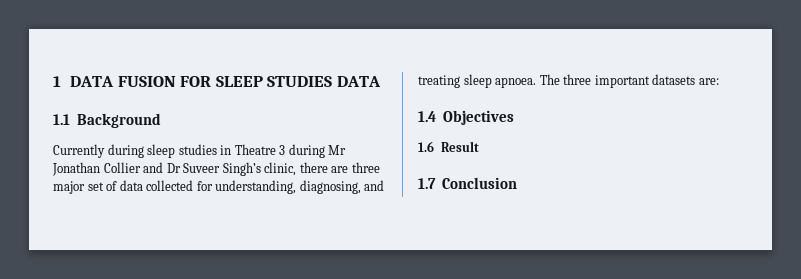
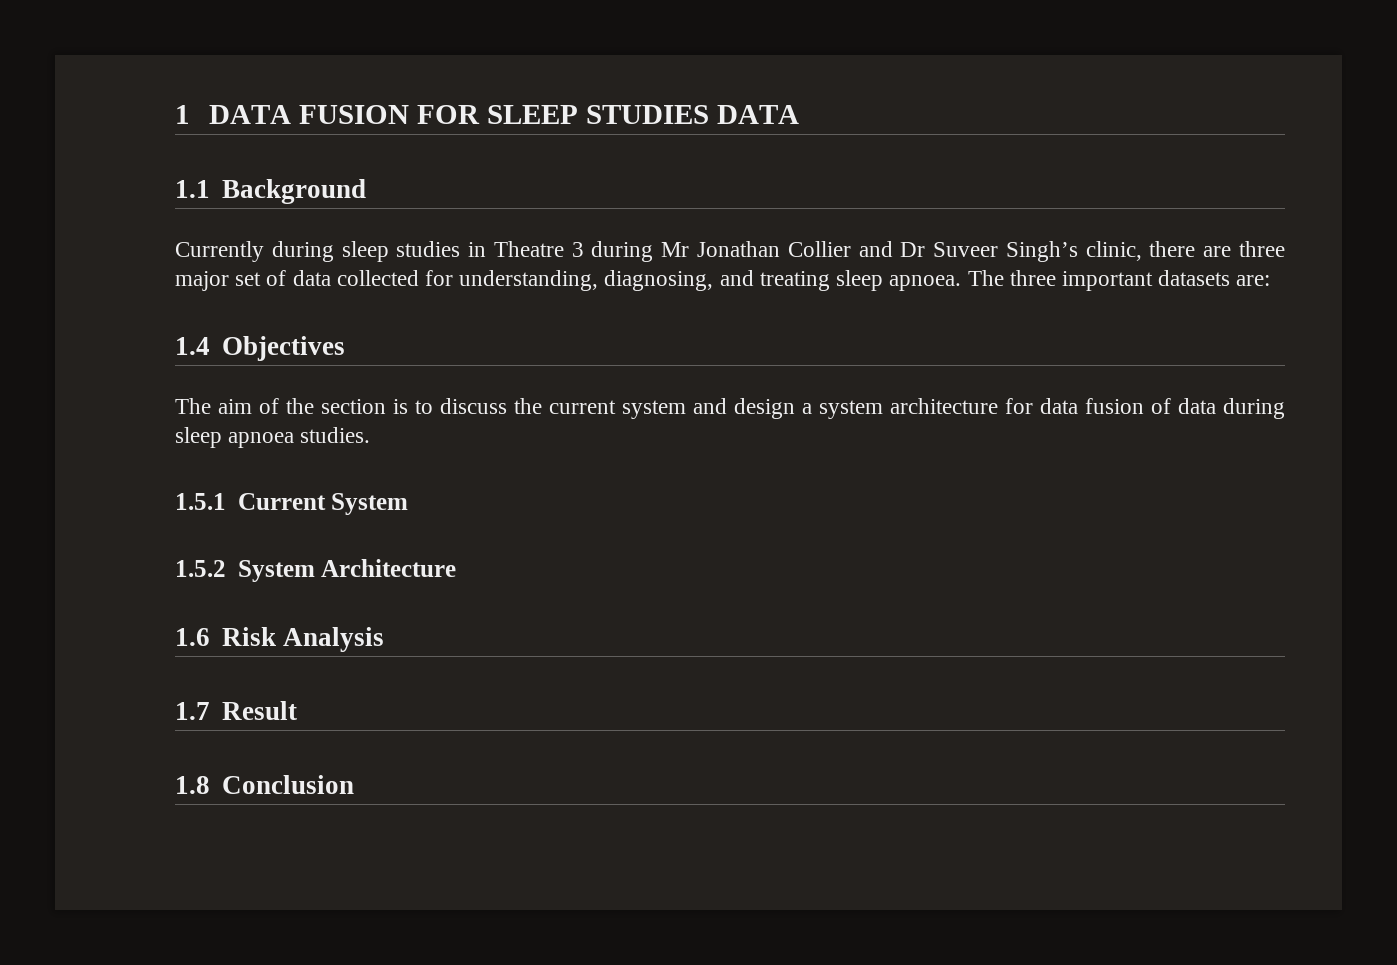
- 1.6 Result
+ The aim of the section is to discuss the current system and design a system architecture for data fusion of data during sleep apnoea studies.
+ 1.5.1 Current System
+ 1.5.2 System Architecture
+ 1.6 Risk Analysis
+ 1.7 Result
- 1.7 Conclusion
+ 1.8 Conclusion

